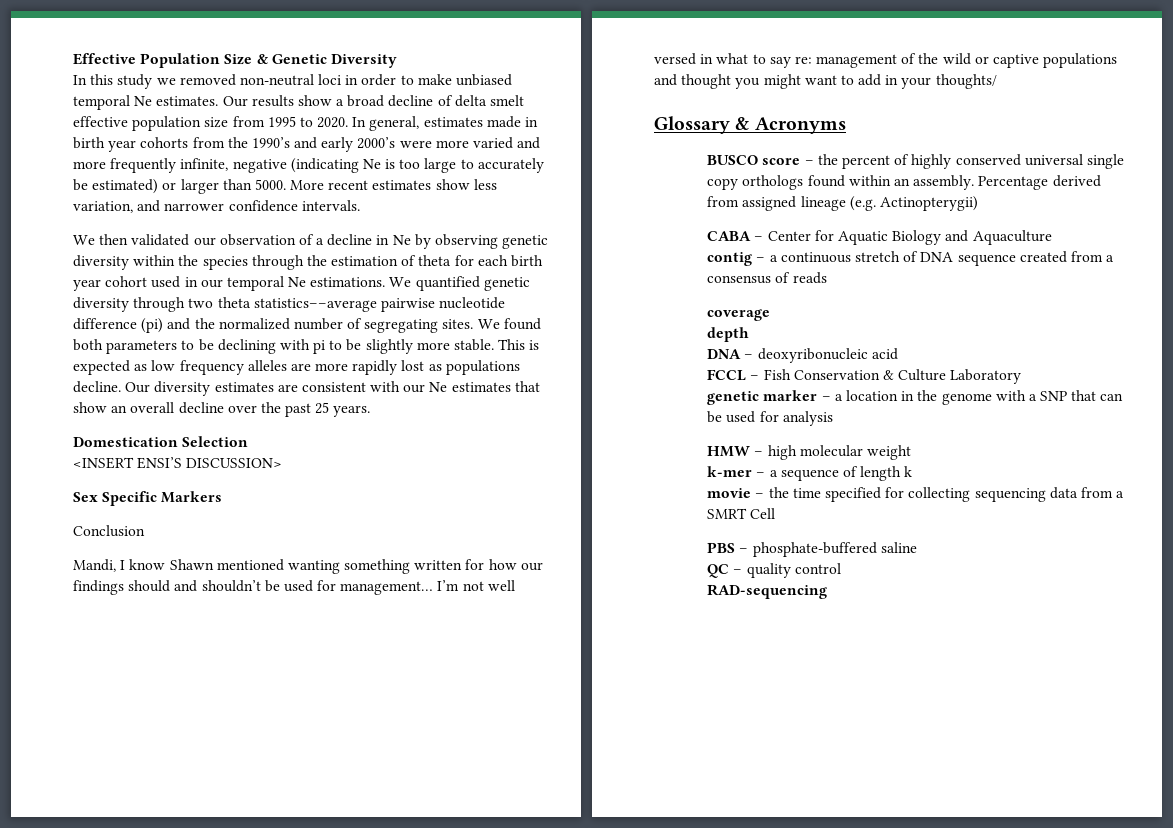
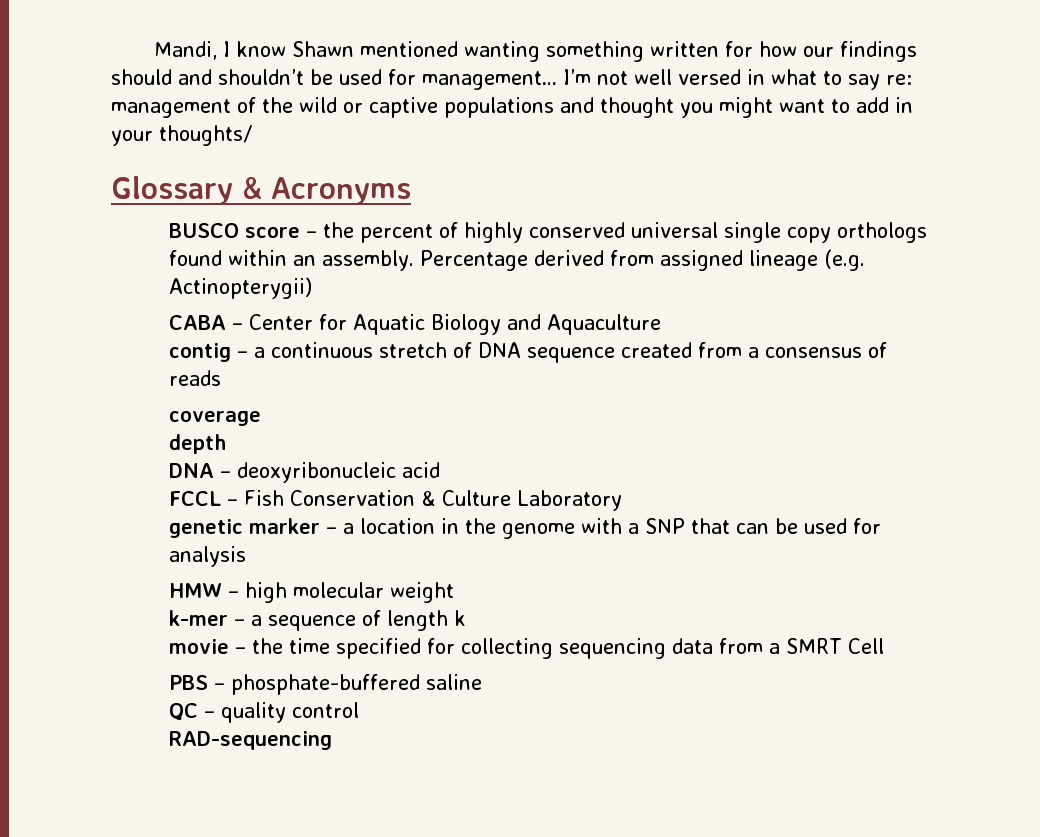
- Effective Population Size & Genetic Diversity
- In this study we removed non-neutral loci in order to make unbiased temporal Ne estimates. Our results show a broad decline of delta smelt effective population size from 1995 to 2020. In general, estimates made in birth year cohorts from the 1990’s and early 2000’s were more varied and more frequently infinite, negative (indicating Ne is too large to accurately be estimated) or larger than 5000. More recent estimates show less variation, and narrower confidence intervals.
- We then validated our observation of a decline in Ne by observing genetic diversity within the species through the estimation of theta for each birth year cohort used in our temporal Ne estimations. We quantified genetic diversity through two theta statistics––average pairwise nucleotide difference (pi) and the normalized number of segregating sites. We found both parameters to be declining with pi to be slightly more stable. This is expected as low frequency alleles are more rapidly lost as populations decline. Our diversity estimates are consistent with our Ne estimates that show an overall decline over the past 25 years.
- Domestication Selection
- <INSERT ENSI’S DISCUSSION>
- Sex Specific Markers
- Conclusion

